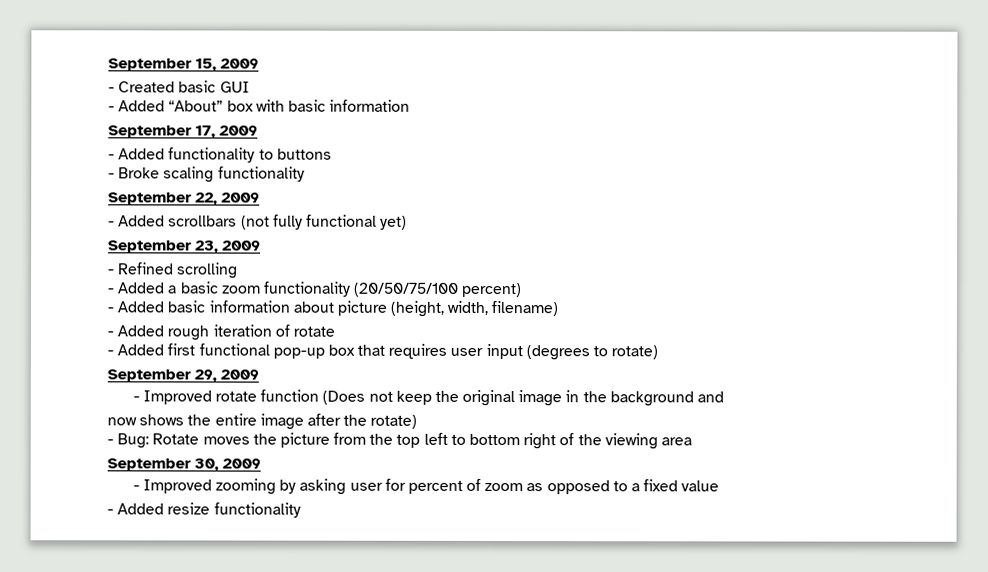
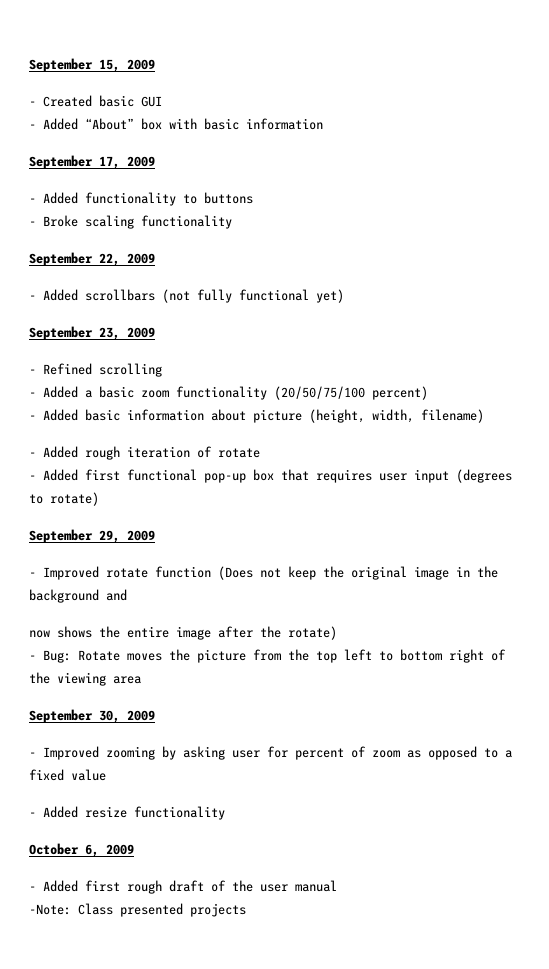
+ October 6, 2009
+ - Added first rough draft of the user manual
+ -Note: Class presented projects

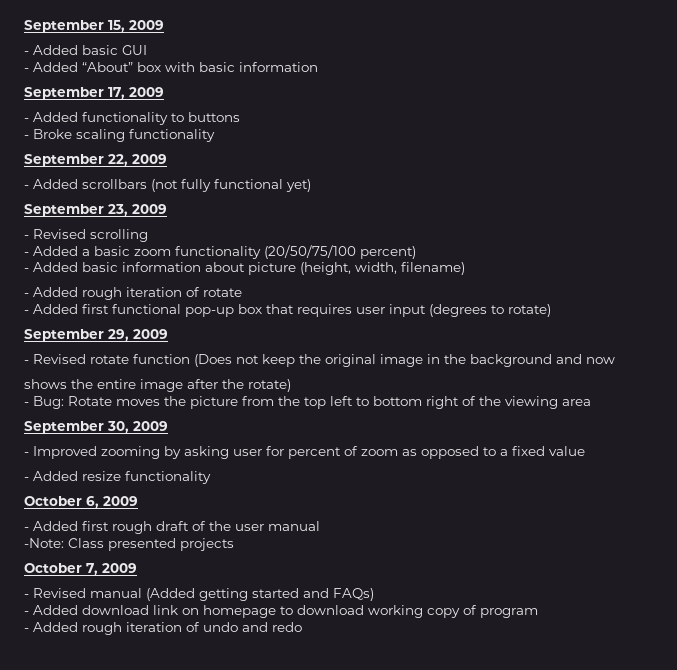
- - Created basic GUI
+ - Added basic GUI
- - Refined scrolling
+ - Revised scrolling
- - Improved rotate function (Does not keep the original image in the background and
- now shows the entire image after the rotate)
+ - Revised rotate function (Does not keep the original image in the background and now
+ shows the entire image after the rotate)
+ October 7, 2009
+ - Revised manual (Added getting started and FAQs)
+ - Added download link on homepage to download working copy of program
+ - Added rough iteration of undo and redo

